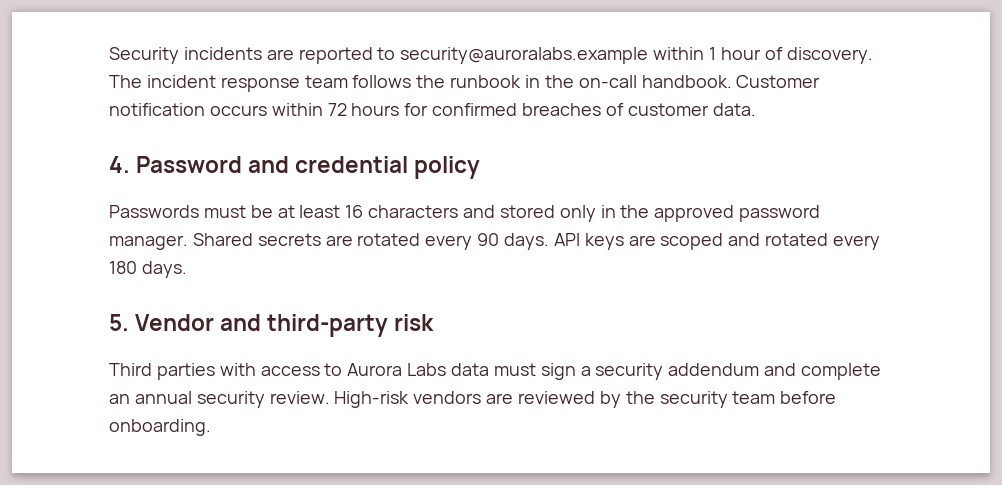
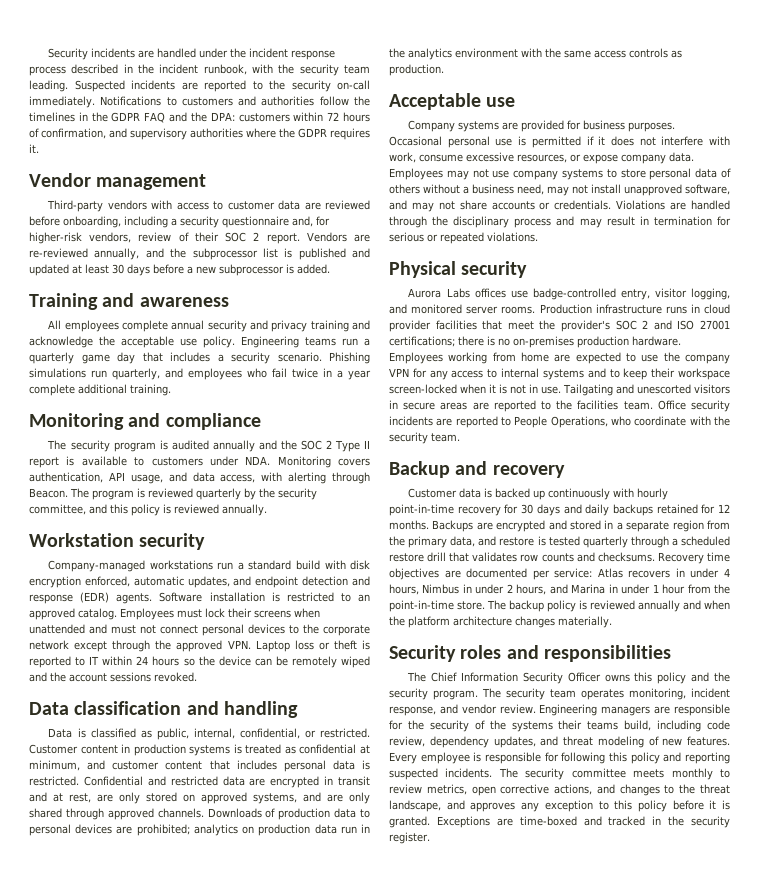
- Security incidents are reported to security@auroralabs.example within 1 hour of discovery. The incident response team follows the runbook in the on-call handbook. Customer notification occurs within 72 hours for confirmed breaches of customer data.
- 4. Password and credential policy
- Passwords must be at least 16 characters and stored only in the approved password manager. Shared secrets are rotated every 90 days. API keys are scoped and rotated every 180 days.
- 5. Vendor and third-party risk
- Third parties with access to Aurora Labs data must sign a security addendum and complete an annual security review. High-risk vendors are reviewed by the security team before onboarding.
+ Security incidents are handled under the incident response process described in the incident runbook, with the security team leading. Suspected incidents are reported to the security on-call immediately. Notifications to customers and authorities follow the timelines in the GDPR FAQ and the DPA: customers within 72 hours of confirmation, and supervisory authorities where the GDPR requires it.
+ Vendor management
+ Third-party vendors with access to customer data are reviewed before onboarding, including a security questionnaire and, for higher-risk vendors, review of their SOC 2 report. Vendors are re-reviewed annually, and the subprocessor list is published and updated at least 30 days before a new subprocessor is added.
+ Training and awareness
+ All employees complete annual security and privacy training and acknowledge the acceptable use policy. Engineering teams run a quarterly game day that includes a security scenario. Phishing simulations run quarterly, and employees who fail twice in a year complete additional training.
+ Monitoring and compliance
+ The security program is audited annually and the SOC 2 Type II report is available to customers under NDA. Monitoring covers authentication, API usage, and data access, with alerting through Beacon. The program is reviewed quarterly by the security committee, and this policy is reviewed annually.
+ Workstation security
+ Company-managed workstations run a standard build with disk encryption enforced, automatic updates, and endpoint detection and response (EDR) agents. Software installation is restricted to an approved catalog. Employees must lock their screens when unattended and must not connect personal devices to the corporate network except through the approved VPN. Laptop loss or theft is reported to IT within 24 hours so the device can be remotely wiped and the account sessions revoked.
+ Data classification and handling
+ Data is classified as public, internal, confidential, or restricted. Customer content in production systems is treated as confidential at minimum, and customer content that includes personal data is restricted. Confidential and restricted data are encrypted in transit and at rest, are only stored on approved systems, and are only shared through approved channels. Downloads of production data to personal devices are prohibited; analytics on production data run in the analytics environment with the same access controls as production.
+ Acceptable use
+ Company systems are provided for business purposes. Occasional personal use is permitted if it does not interfere with work, consume excessive resources, or expose company data. Employees may not use company systems to store personal data of others without a business need, may not install unapproved software, and may not share accounts or credentials. Violations are handled through the disciplinary process and may result in termination for serious or repeated violations.
+ Physical security
+ Aurora Labs offices use badge-controlled entry, visitor logging, and monitored server rooms. Production infrastructure runs in cloud provider facilities that meet the provider's SOC 2 and ISO 27001 certifications; there is no on-premises production hardware. Employees working from home are expected to use the company VPN for any access to internal systems and to keep their workspace screen-locked when it is not in use. Tailgating and unescorted visitors in secure areas are reported to the facilities team. Office security incidents are reported to People Operations, who coordinate with the security team.
+ Backup and recovery
+ Customer data is backed up continuously with hourly point-in-time recovery for 30 days and daily backups retained for 12 months. Backups are encrypted and stored in a separate region from the primary data, and restore is tested quarterly through a scheduled restore drill that validates row counts and checksums. Recovery time objectives are documented per service: Atlas recovers in under 4 hours, Nimbus in under 2 hours, and Marina in under 1 hour from the point-in-time store. The backup policy is reviewed annually and when the platform architecture changes materially.
+ Security roles and responsibilities
+ The Chief Information Security Officer owns this policy and the security program. The security team operates monitoring, incident response, and vendor review. Engineering managers are responsible for the security of the systems their teams build, including code review, dependency updates, and threat modeling of new features. Every employee is responsible for following this policy and reporting suspected incidents. The security committee meets monthly to review metrics, open corrective actions, and changes to the threat landscape, and approves any exception to this policy before it is granted. Exceptions are time-boxed and tracked in the security register.

